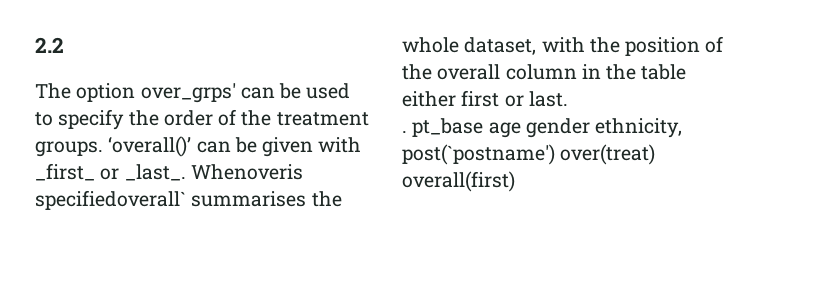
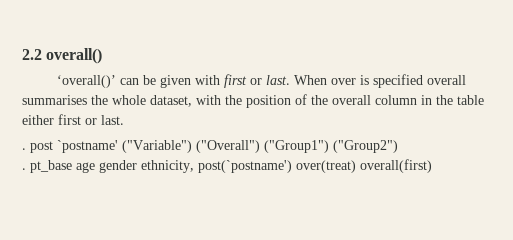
- 2.2
- The option over_grps' can be used to specify the order of the treatment groups. ‘overall()’ can be given with _first_ or _last_. Whenoveris specifiedoverall` summarises the whole dataset, with the position of the overall column in the table either first or last.
+ 2.2 overall()
+ ‘overall()’ can be given with first or last. When over is specified overall summarises the whole dataset, with the position of the overall column in the table either first or last.
+ . post `postname' ("Variable") ("Overall") ("Group1") ("Group2")

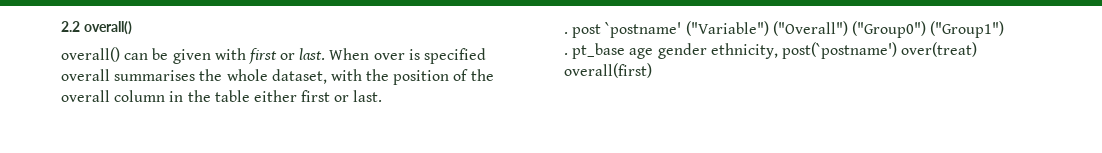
- ‘overall()’ can be given with first or last.
+ overall() can be given with first or last.
- . post `postname' ("Variable") ("Overall") ("Group1") ("Group2")
+ . post `postname' ("Variable") ("Overall") ("Group0") ("Group1")

